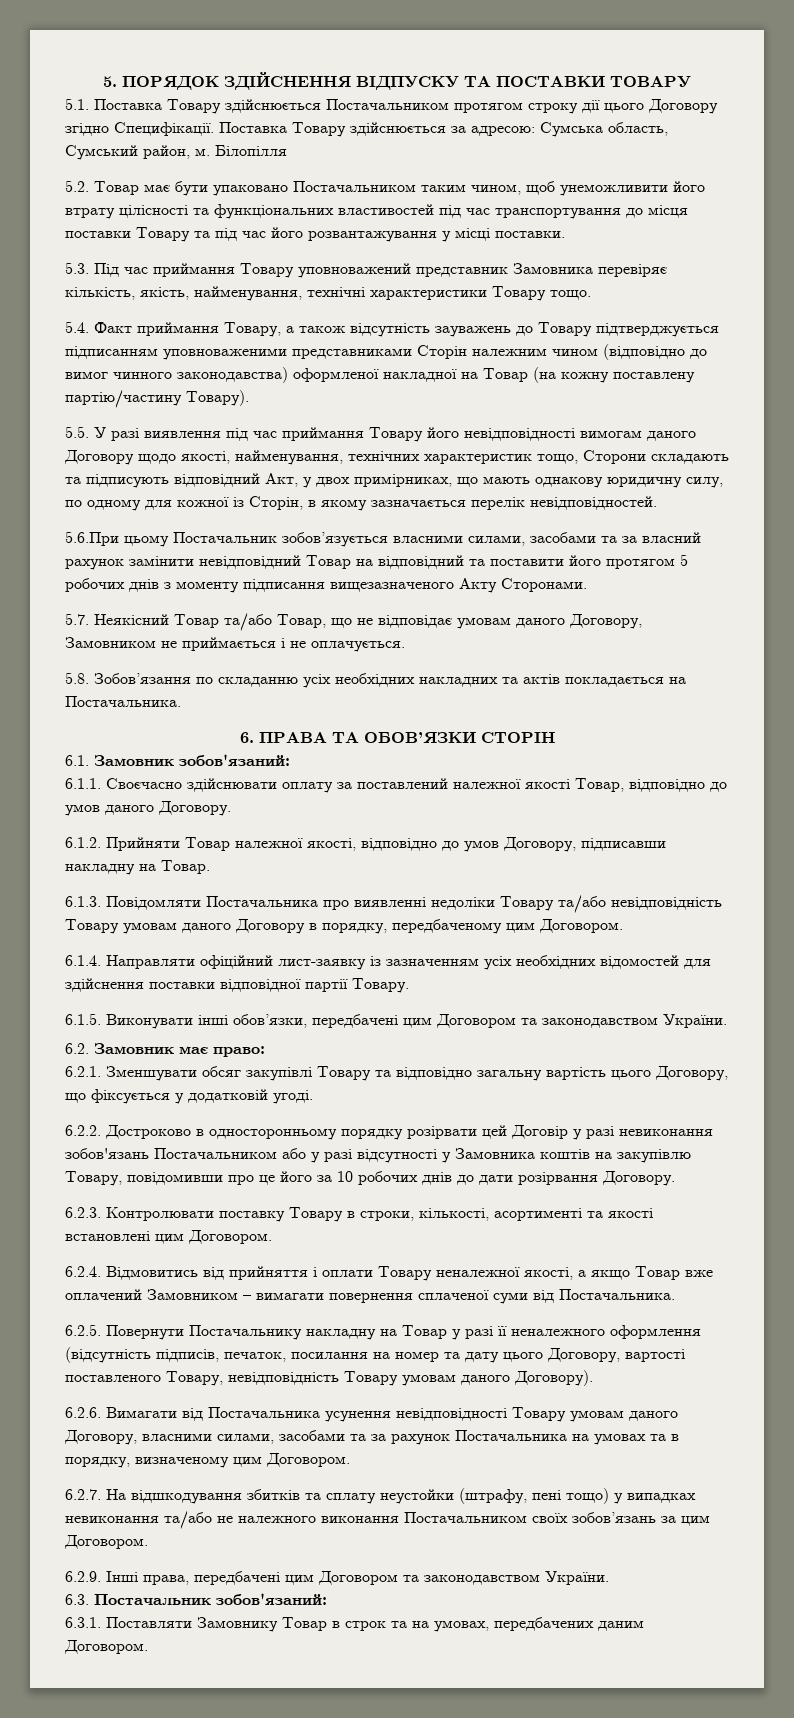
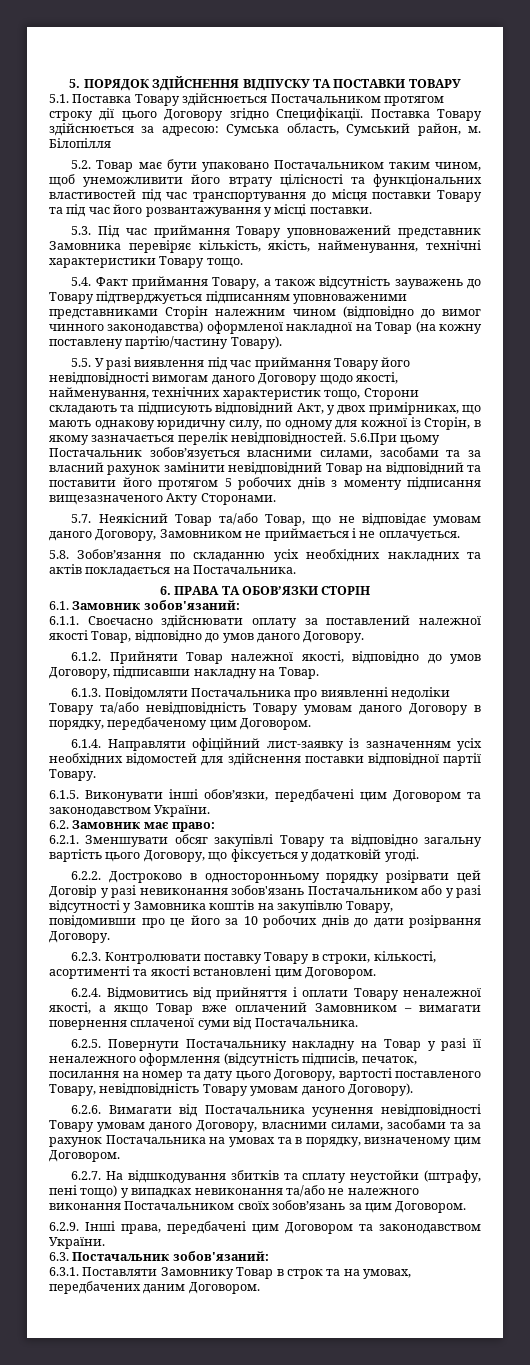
- 5.5. У разі виявлення під час приймання Товару його невідповідності вимогам даного Договору щодо якості, найменування, технічних характеристик тощо, Сторони складають та підписують відповідний Акт, у двох примірниках, що мають однакову юридичну силу, по одному для кожної із Сторін, в якому зазначається перелік невідповідностей.
- 5.6.При цьому Постачальник зобов’язується власними силами, засобами та за власний рахунок замінити невідповідний Товар на відповідний та поставити його протягом 5 робочих днів з моменту підписання вищезазначеного Акту Сторонами.
+ 5.5. У разі виявлення під час приймання Товару його невідповідності вимогам даного Договору щодо якості, найменування, технічних характеристик тощо, Сторони складають та підписують відповідний Акт, у двох примірниках, що мають однакову юридичну силу, по одному для кожної із Сторін, в якому зазначається перелік невідповідностей. 5.6.При цьому Постачальник зобов’язується власними силами, засобами та за власний рахунок замінити невідповідний Товар на відповідний та поставити його протягом 5 робочих днів з моменту підписання вищезазначеного Акту Сторонами.

